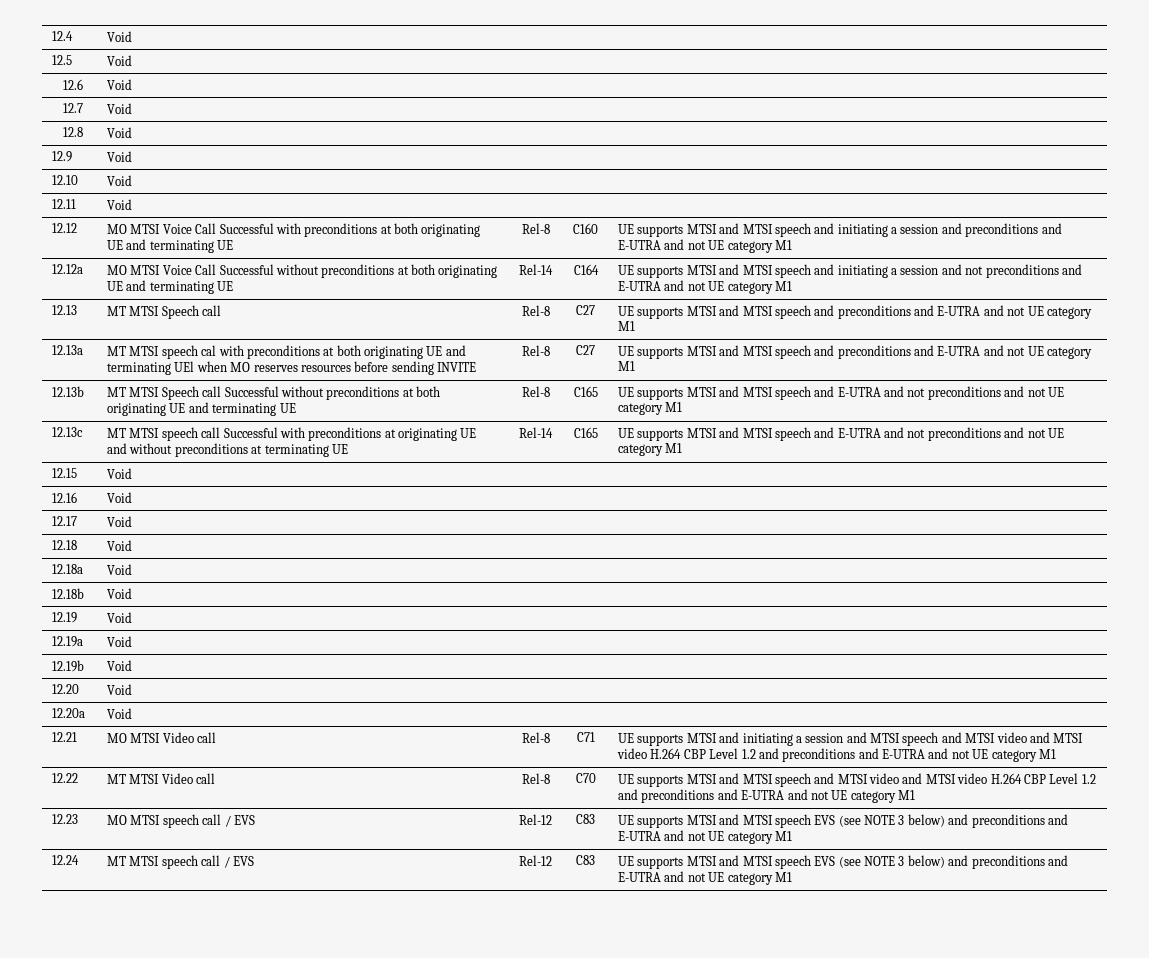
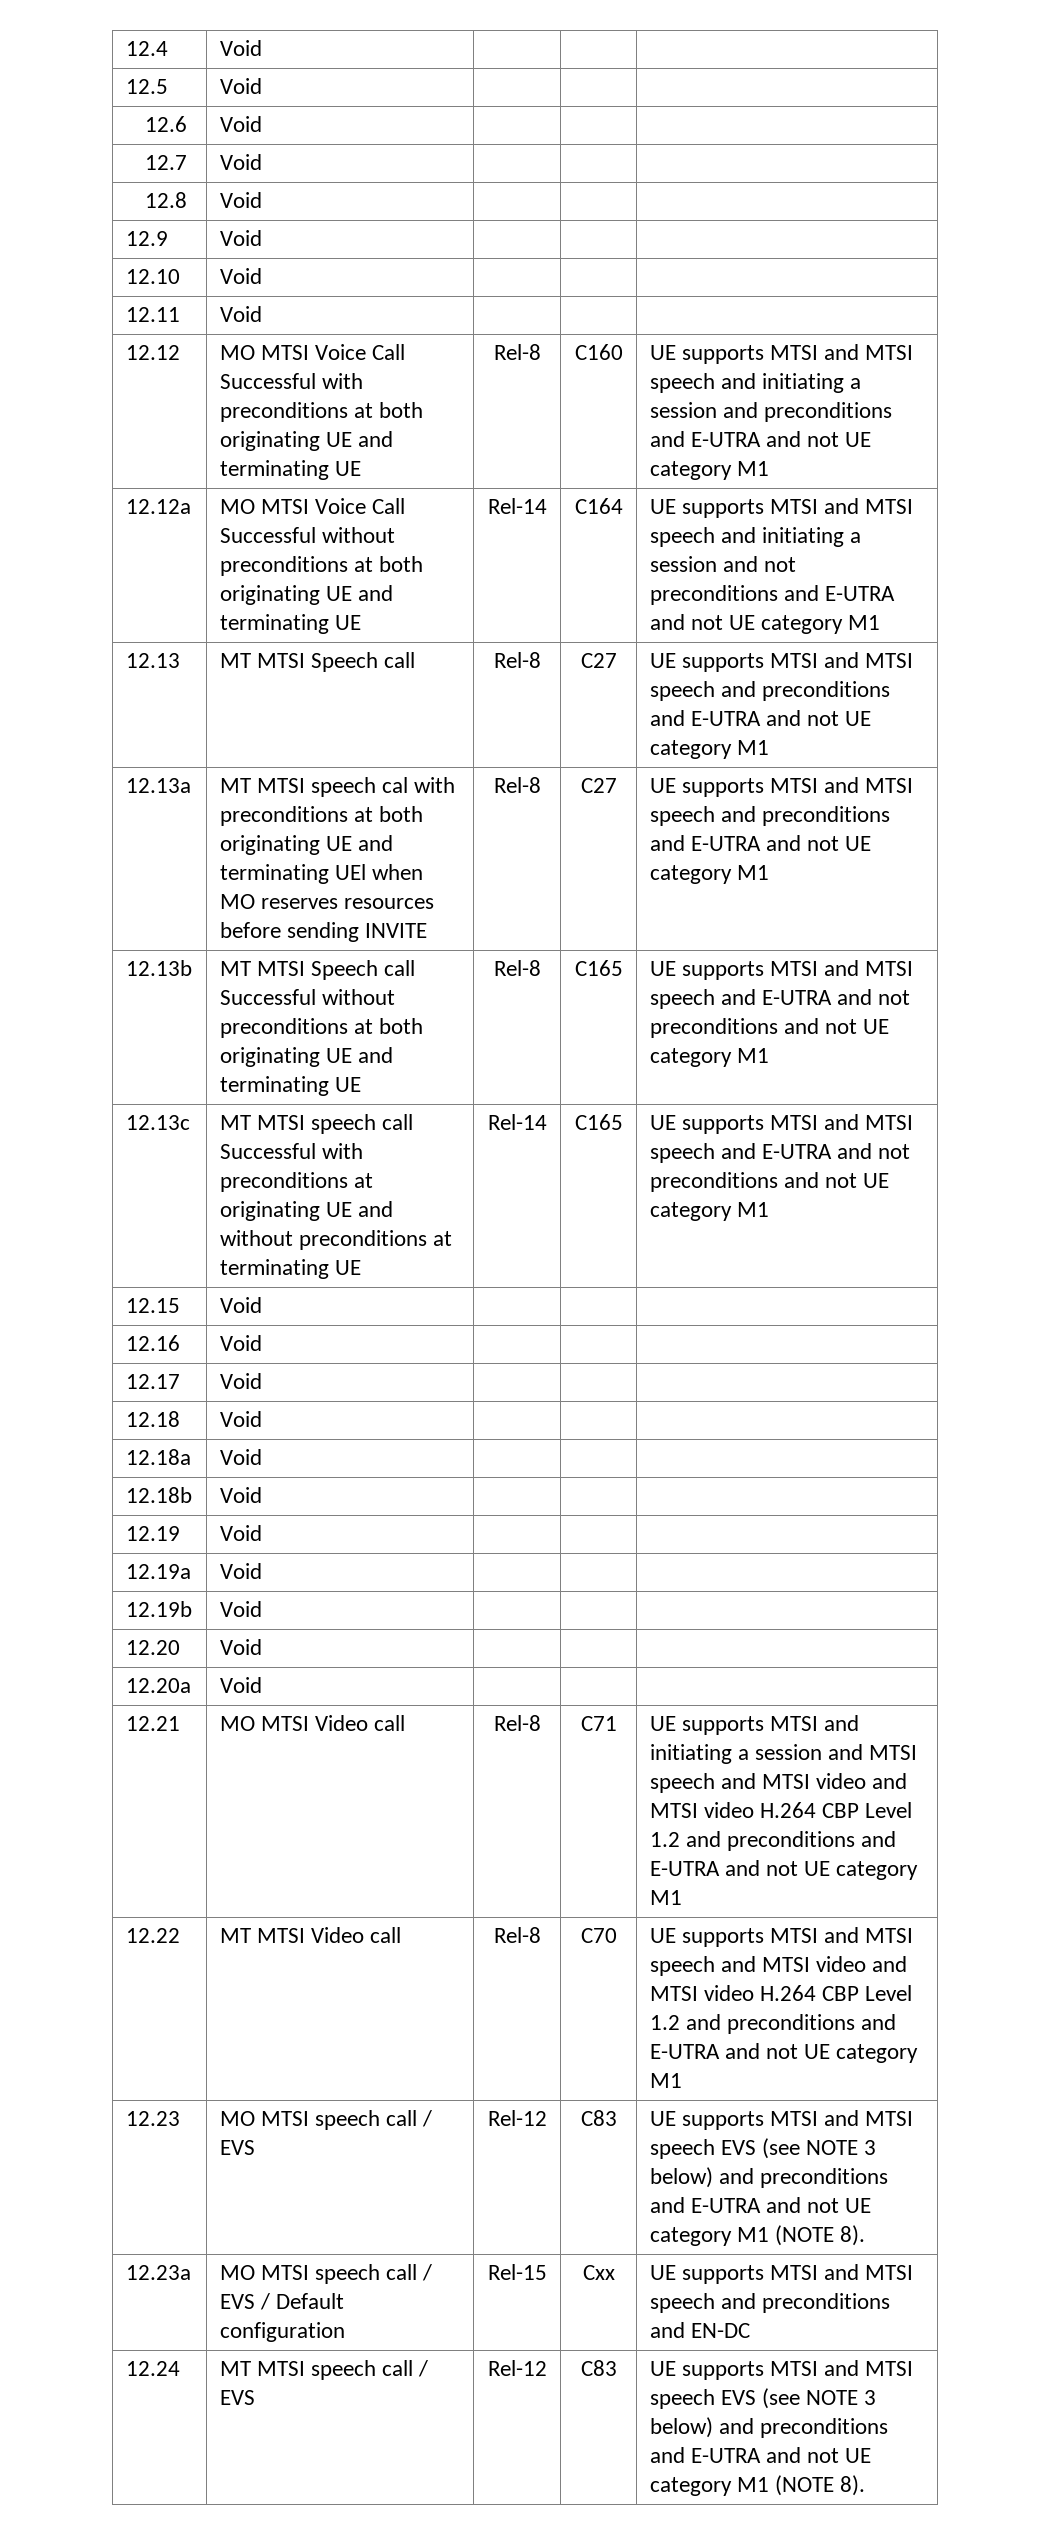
- 12.23 | MO MTSI speech call / EVS | Rel-12 | C83 | UE supports MTSI and MTSI speech EVS (see NOTE 3 below) and preconditions and E-UTRA and not UE category M1
+ 12.23 | MO MTSI speech call / EVS | Rel-12 | C83 | UE supports MTSI and MTSI speech EVS (see NOTE 3 below) and preconditions and E-UTRA and not UE category M1 (NOTE 8).
+ 12.23a | MO MTSI speech call / EVS / Default configuration | Rel-15 | Cxx | UE supports MTSI and MTSI speech and preconditions and EN-DC
- 12.24 | MT MTSI speech call / EVS | Rel-12 | C83 | UE supports MTSI and MTSI speech EVS (see NOTE 3 below) and preconditions and E-UTRA and not UE category M1
+ 12.24 | MT MTSI speech call / EVS | Rel-12 | C83 | UE supports MTSI and MTSI speech EVS (see NOTE 3 below) and preconditions and E-UTRA and not UE category M1 (NOTE 8).

